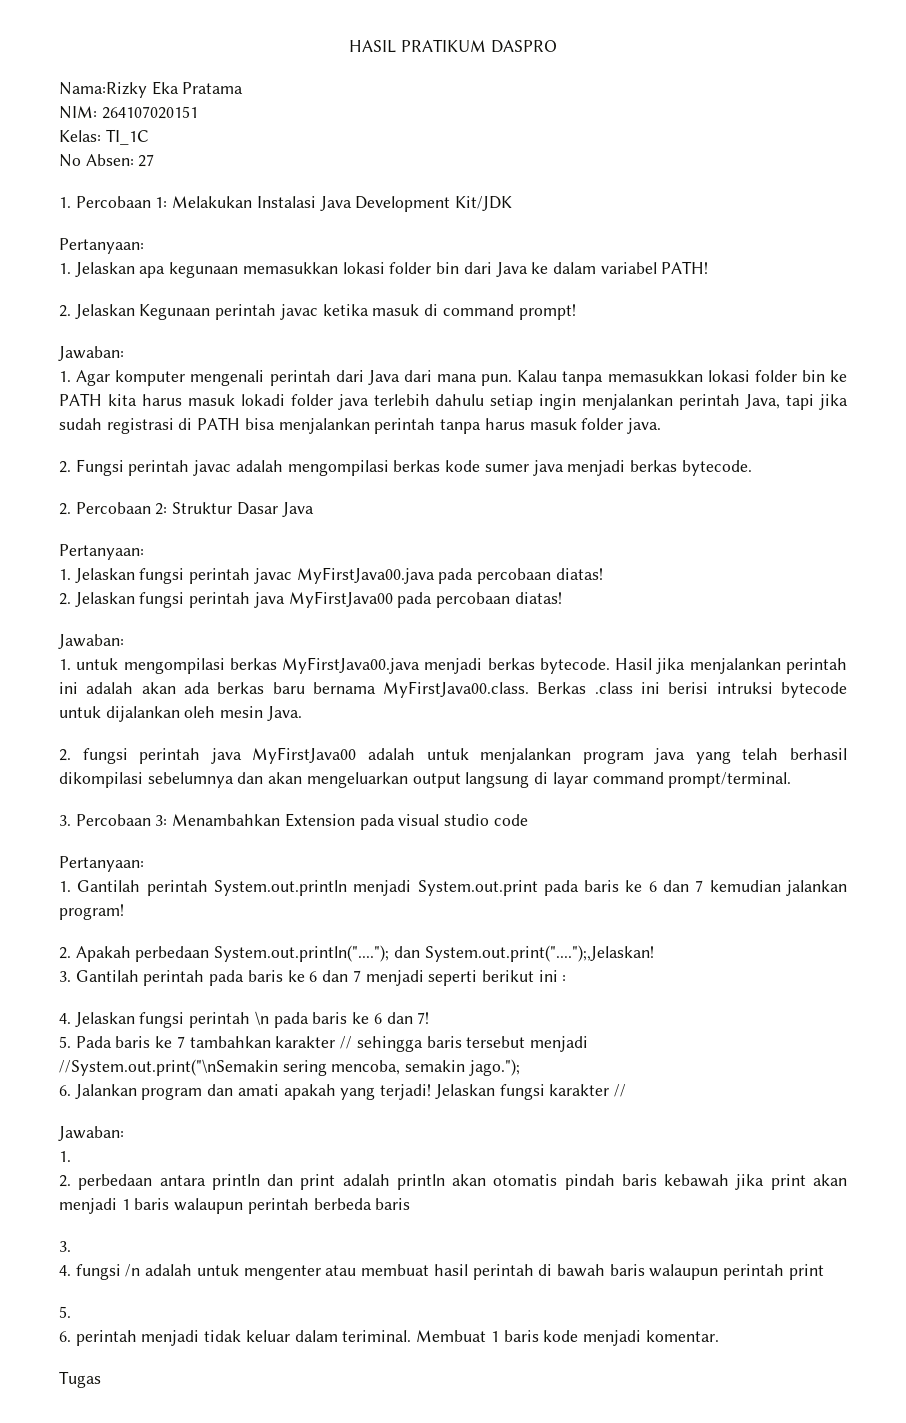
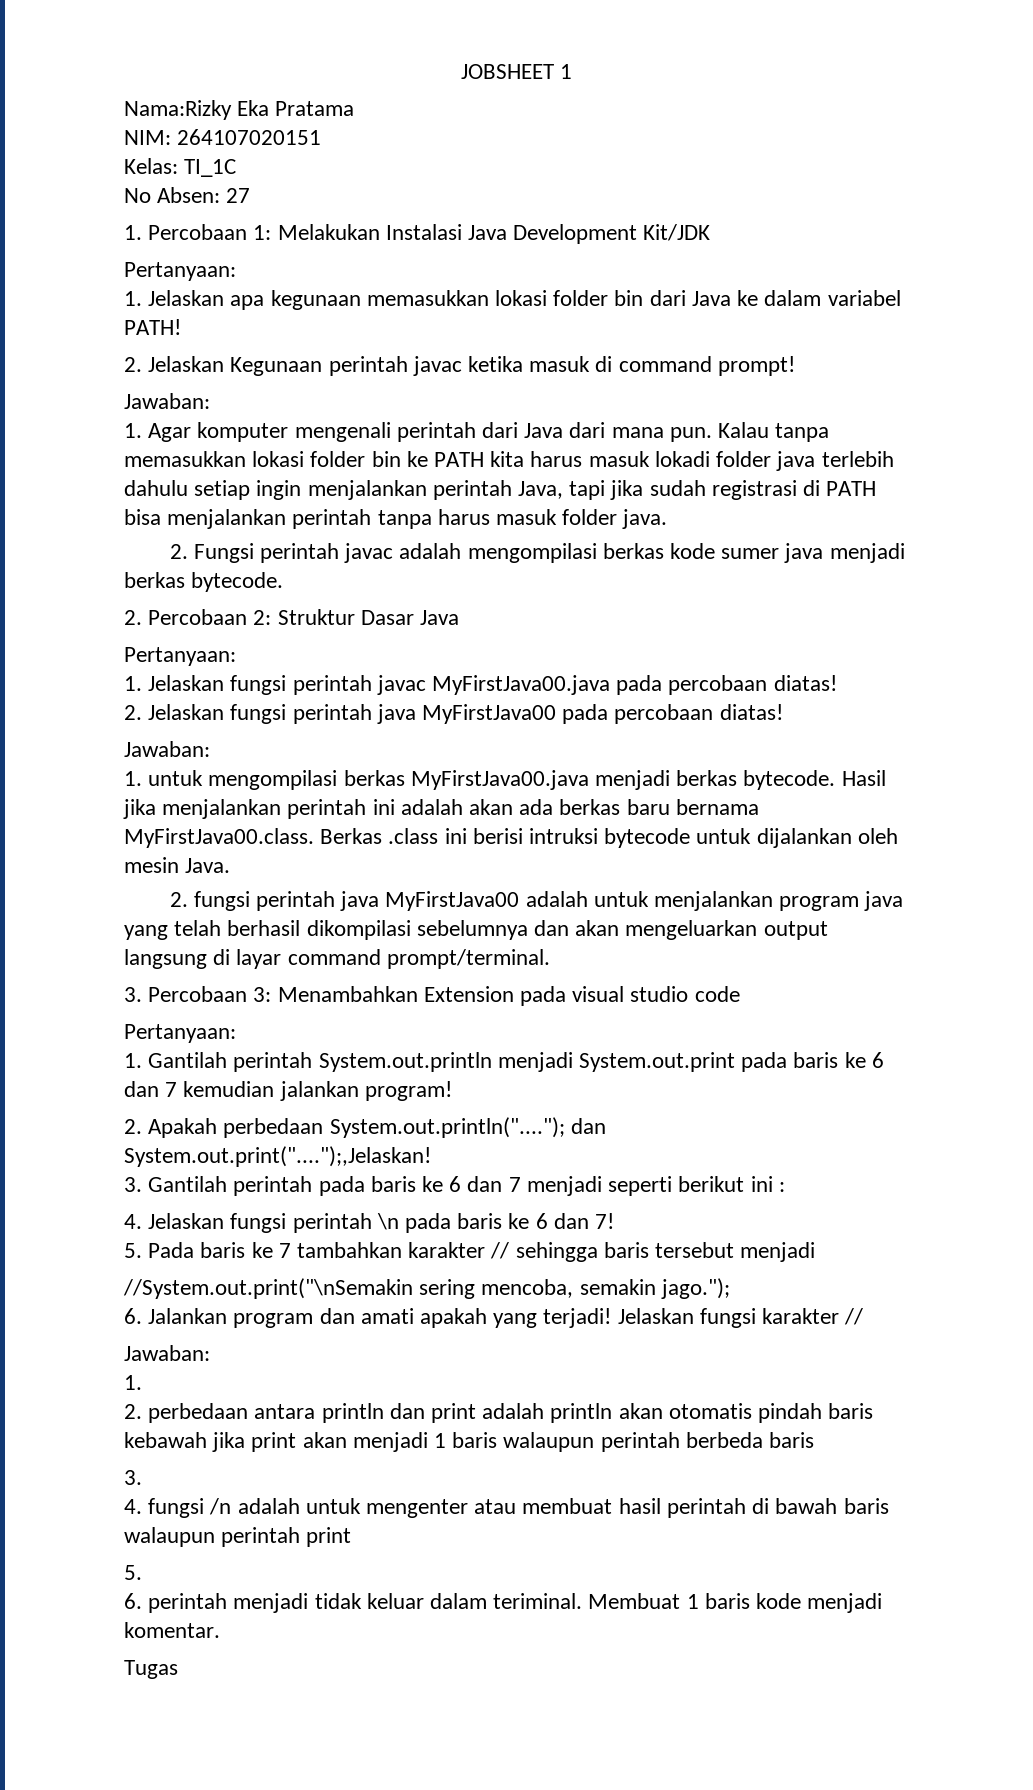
- HASIL PRATIKUM DASPRO
+ JOBSHEET 1

